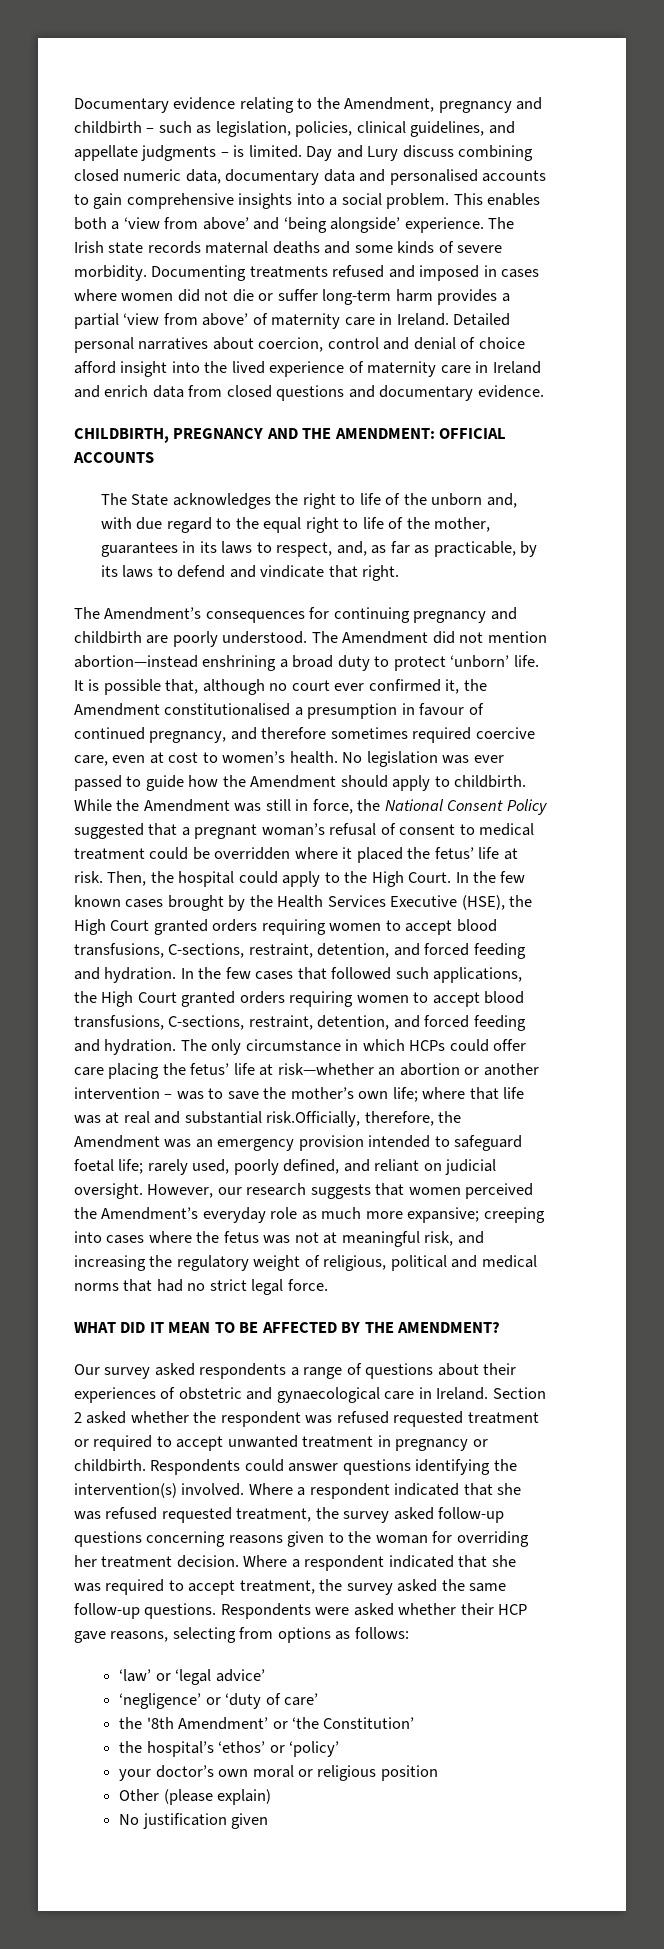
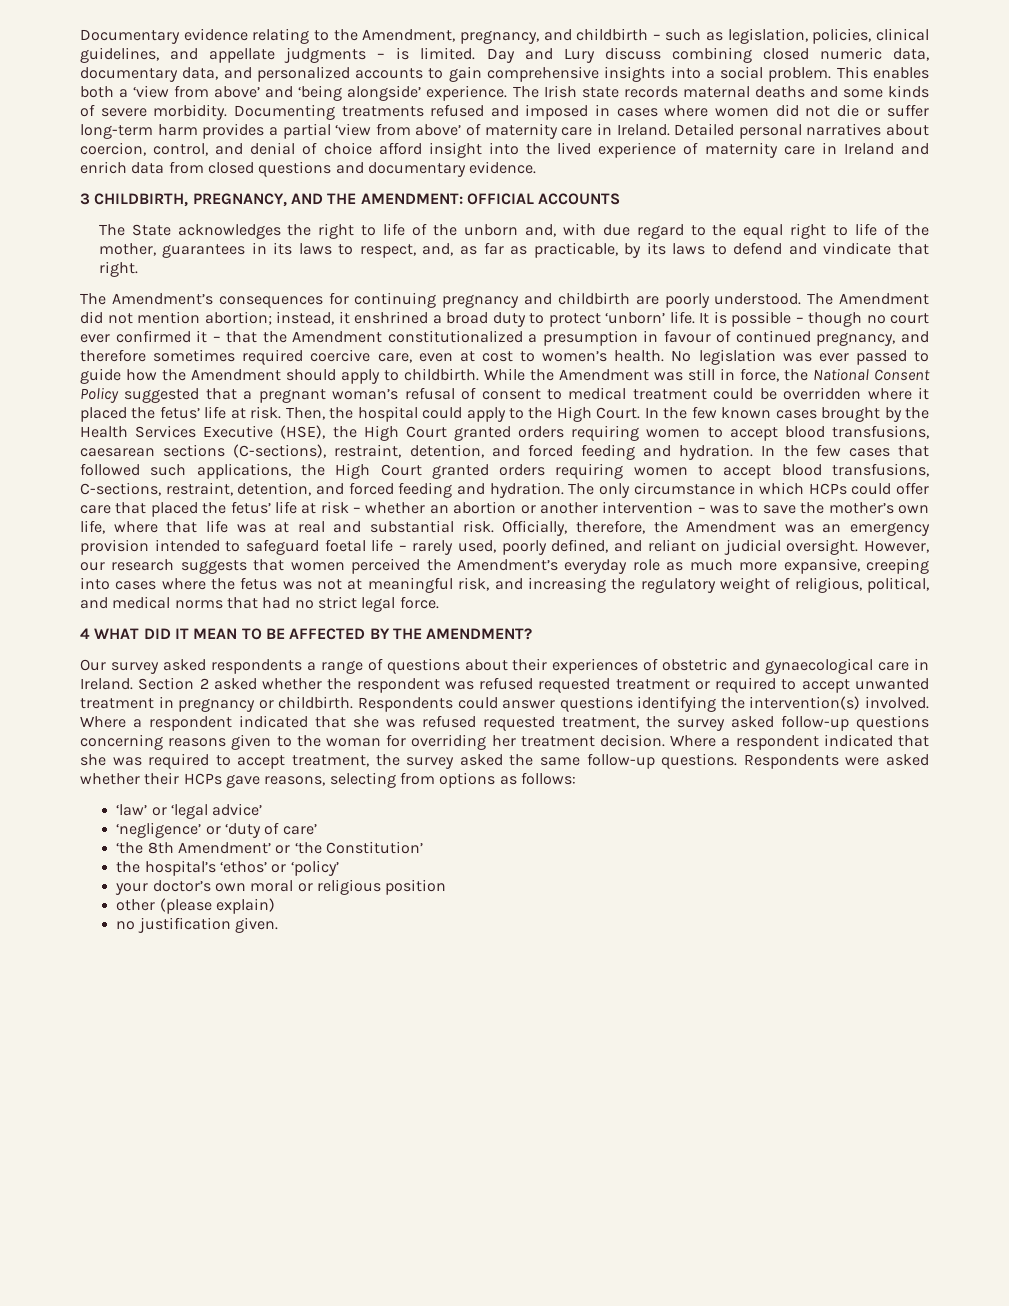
- Documentary evidence relating to the Amendment, pregnancy and childbirth – such as legislation, policies, clinical guidelines, and appellate judgments – is limited.
+ Documentary evidence relating to the Amendment, pregnancy, and childbirth – such as legislation, policies, clinical guidelines, and appellate judgments – is limited.
- Day and Lury discuss combining closed numeric data, documentary data and personalised accounts to gain comprehensive insights into a social problem.
+ Day and Lury discuss combining closed numeric data, documentary data, and personalized accounts to gain comprehensive insights into a social problem.
- Detailed personal narratives about coercion, control and denial of choice afford insight into the lived experience of maternity care in Ireland and enrich data from closed questions and documentary evidence.
+ Detailed personal narratives about coercion, control, and denial of choice afford insight into the lived experience of maternity care in Ireland and enrich data from closed questions and documentary evidence.
- CHILDBIRTH, PREGNANCY AND THE AMENDMENT: OFFICIAL ACCOUNTS
+ 3 CHILDBIRTH, PREGNANCY, AND THE AMENDMENT: OFFICIAL ACCOUNTS
- The Amendment did not mention abortion—instead enshrining a broad duty to protect ‘unborn’ life.
+ The Amendment did not mention abortion; instead, it enshrined a broad duty to protect ‘unborn’ life.
- It is possible that, although no court ever confirmed it, the Amendment constitutionalised a presumption in favour of continued pregnancy, and therefore sometimes required coercive care, even at cost to women’s health.
+ It is possible – though no court ever confirmed it – that the Amendment constitutionalized a presumption in favour of continued pregnancy, and therefore sometimes required coercive care, even at cost to women’s health.
- In the few known cases brought by the Health Services Executive (HSE), the High Court granted orders requiring women to accept blood transfusions, C-sections, restraint, detention, and forced feeding and hydration.
+ In the few known cases brought by the Health Services Executive (HSE), the High Court granted orders requiring women to accept blood transfusions, caesarean sections (C-sections), restraint, detention, and forced feeding and hydration.
- The only circumstance in which HCPs could offer care placing the fetus’ life at risk—whether an abortion or another intervention – was to save the mother’s own life; where that life was at real and substantial risk.Officially, therefore, the Amendment was an emergency provision intended to safeguard foetal life; rarely used, poorly defined, and reliant on judicial oversight.
+ The only circumstance in which HCPs could offer care that placed the fetus’ life at risk – whether an abortion or another intervention – was to save the mother’s own life, where that life was at real and substantial risk. Officially, therefore, the Amendment was an emergency provision intended to safeguard foetal life – rarely used, poorly defined, and reliant on judicial oversight.
- However, our research suggests that women perceived the Amendment’s everyday role as much more expansive; creeping into cases where the fetus was not at meaningful risk, and increasing the regulatory weight of religious, political and medical norms that had no strict legal force.
+ However, our research suggests that women perceived the Amendment’s everyday role as much more expansive, creeping into cases where the fetus was not at meaningful risk, and increasing the regulatory weight of religious, political, and medical norms that had no strict legal force.
- WHAT DID IT MEAN TO BE AFFECTED BY THE AMENDMENT?
+ 4 WHAT DID IT MEAN TO BE AFFECTED BY THE AMENDMENT?
- Respondents were asked whether their HCP gave reasons, selecting from options as follows:
+ Respondents were asked whether their HCPs gave reasons, selecting from options as follows:
- the '8th Amendment’ or ‘the Constitution’
+ ‘the 8th Amendment’ or ‘the Constitution’
- Other (please explain)
+ other (please explain)
- No justification given
+ no justification given.

